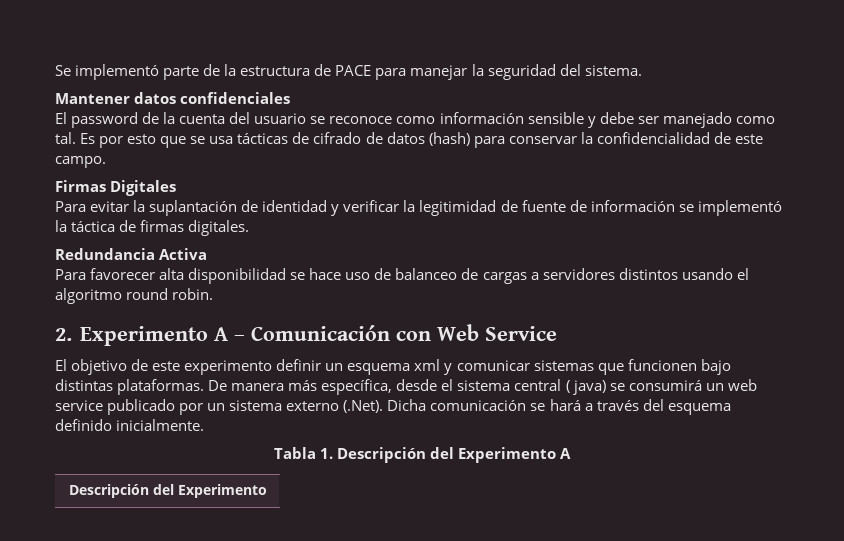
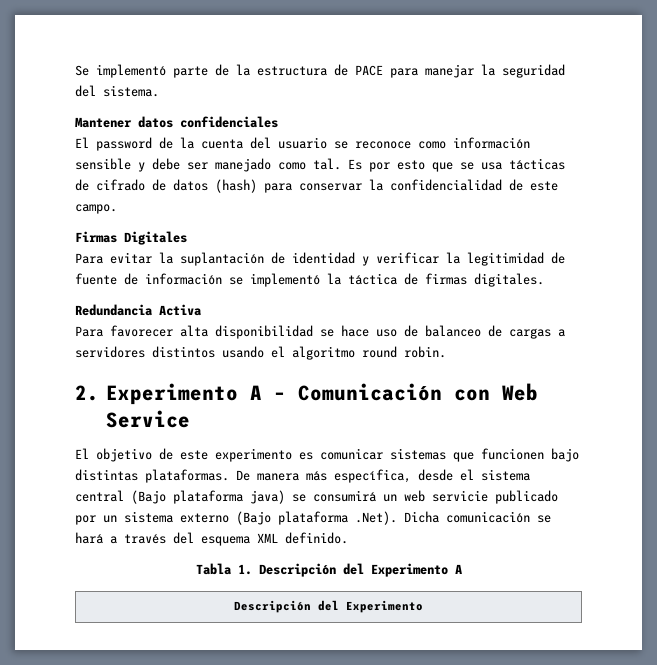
- El objetivo de este experimento definir un esquema xml y comunicar sistemas que funcionen bajo distintas plataformas.
+ El objetivo de este experimento es comunicar sistemas que funcionen bajo distintas plataformas.
- De manera más específica, desde el sistema central ( java) se consumirá un web service publicado por un sistema externo (.Net). Dicha comunicación se hará a través del esquema definido inicialmente.
+ De manera más específica, desde el sistema central (Bajo plataforma java) se consumirá un web servicie publicado por un sistema externo (Bajo plataforma .Net). Dicha comunicación se hará a través del esquema XML definido.

